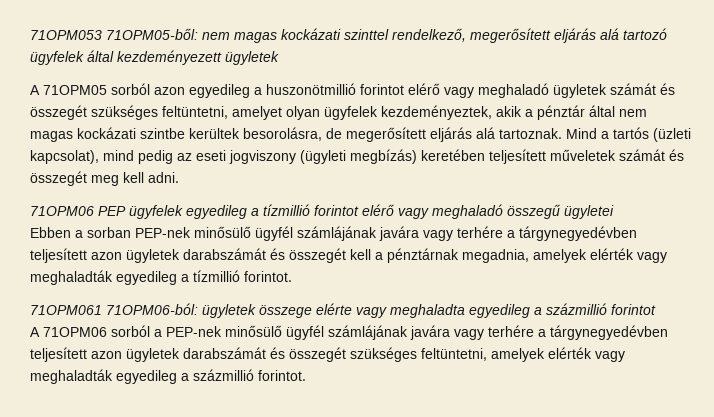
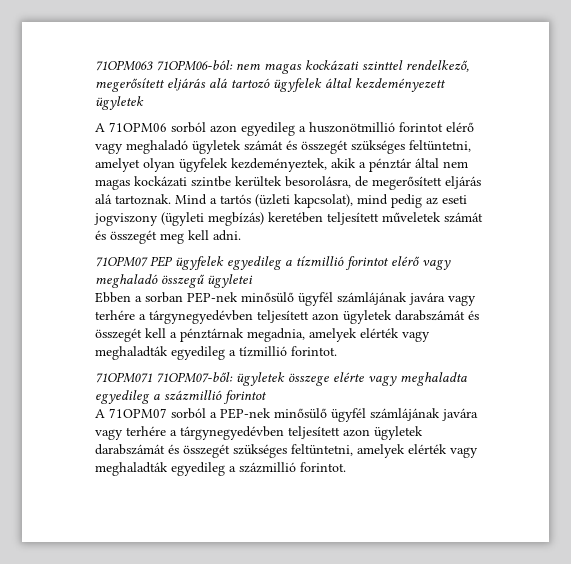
- 71OPM053 71OPM05-ből: nem magas kockázati szinttel rendelkező, megerősített eljárás alá tartozó ügyfelek által kezdeményezett ügyletek
+ 71OPM063 71OPM06-ból: nem magas kockázati szinttel rendelkező, megerősített eljárás alá tartozó ügyfelek által kezdeményezett ügyletek
- A 71OPM05 sorból azon egyedileg a huszonötmillió forintot elérő vagy meghaladó ügyletek számát és összegét szükséges feltüntetni, amelyet olyan ügyfelek kezdeményeztek, akik a pénztár által nem magas kockázati szintbe kerültek besorolásra, de megerősített eljárás alá tartoznak.
+ A 71OPM06 sorból azon egyedileg a huszonötmillió forintot elérő vagy meghaladó ügyletek számát és összegét szükséges feltüntetni, amelyet olyan ügyfelek kezdeményeztek, akik a pénztár által nem magas kockázati szintbe kerültek besorolásra, de megerősített eljárás alá tartoznak.
- 71OPM06 PEP ügyfelek egyedileg a tízmillió forintot elérő vagy meghaladó összegű ügyletei
+ 71OPM07 PEP ügyfelek egyedileg a tízmillió forintot elérő vagy meghaladó összegű ügyletei
- 71OPM061 71OPM06-ból: ügyletek összege elérte vagy meghaladta egyedileg a százmillió forintot
+ 71OPM071 71OPM07-ből: ügyletek összege elérte vagy meghaladta egyedileg a százmillió forintot
- A 71OPM06 sorból a PEP-nek minősülő ügyfél számlájának javára vagy terhére a tárgynegyedévben teljesített azon ügyletek darabszámát és összegét szükséges feltüntetni, amelyek elérték vagy meghaladták egyedileg a százmillió forintot.
+ A 71OPM07 sorból a PEP-nek minősülő ügyfél számlájának javára vagy terhére a tárgynegyedévben teljesített azon ügyletek darabszámát és összegét szükséges feltüntetni, amelyek elérték vagy meghaladták egyedileg a százmillió forintot.

